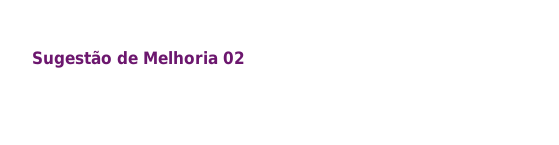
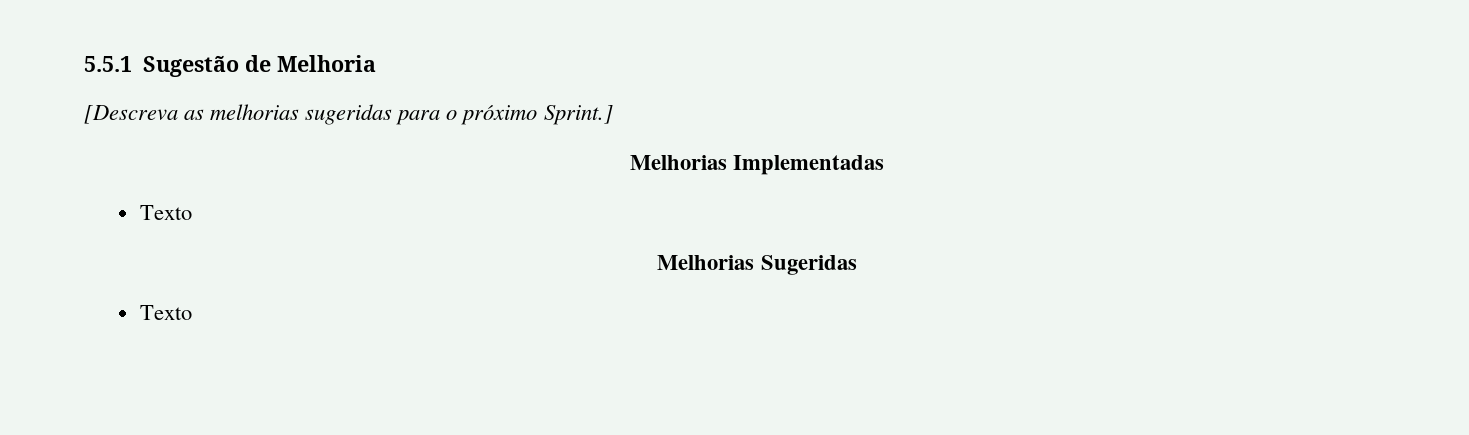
- Sugestão de Melhoria 02
+ 5.5.1 Sugestão de Melhoria
+ [Descreva as melhorias sugeridas para o próximo Sprint.]
+ Melhorias Implementadas
+ Texto
+ Melhorias Sugeridas
+ Texto

